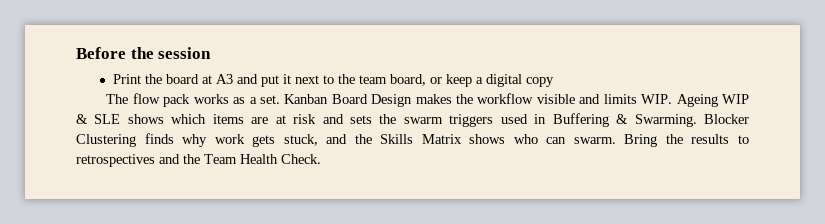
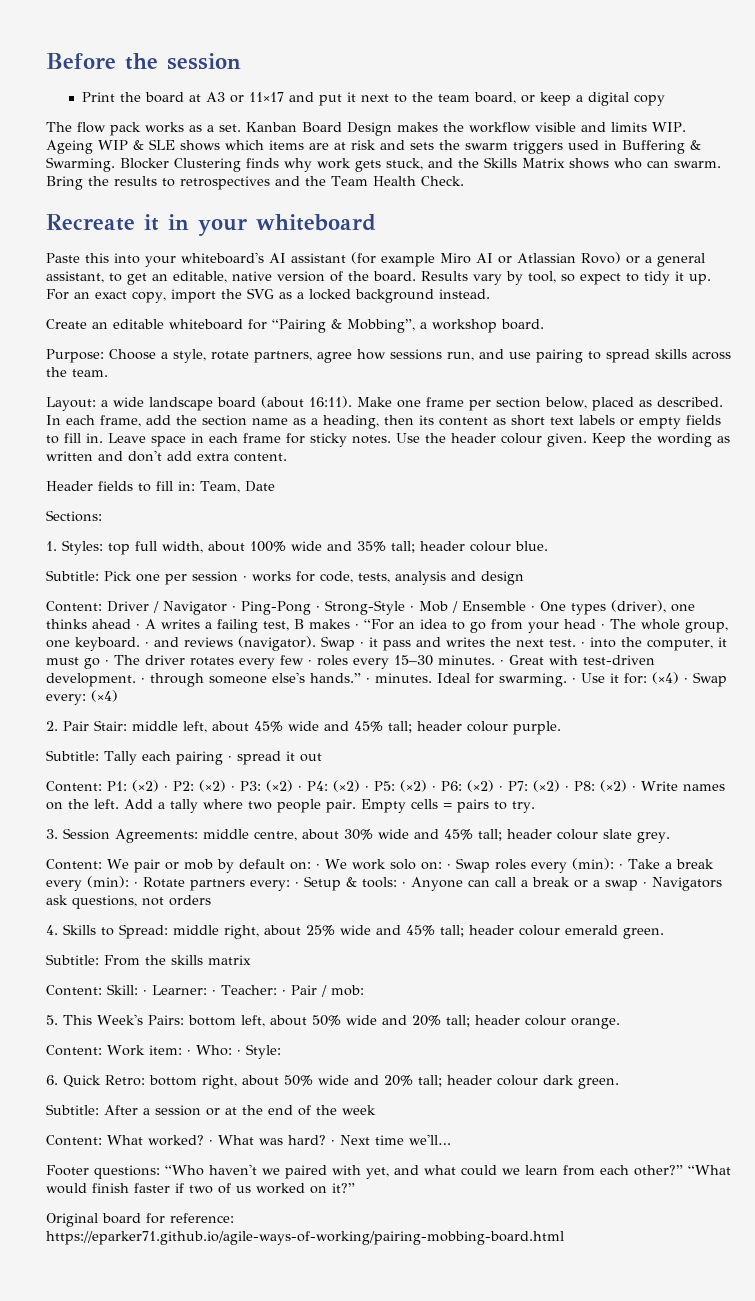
- Print the board at A3 and put it next to the team board, or keep a digital copy
+ Print the board at A3 or 11×17 and put it next to the team board, or keep a digital copy
+ Recreate it in your whiteboard
+ Paste this into your whiteboard's AI assistant (for example Miro AI or Atlassian Rovo) or a general assistant, to get an editable, native version of the board. Results vary by tool, so expect to tidy it up. For an exact copy, import the SVG as a locked background instead.
+ Create an editable whiteboard for “Pairing & Mobbing”, a workshop board.
+ Purpose: Choose a style, rotate partners, agree how sessions run, and use pairing to spread skills across the team.
+ Layout: a wide landscape board (about 16:11). Make one frame per section below, placed as described. In each frame, add the section name as a heading, then its content as short text labels or empty fields to fill in. Leave space in each frame for sticky notes. Use the header colour given. Keep the wording as written and don't add extra content.
+ Header fields to fill in: Team, Date
+ Sections:
+ 1. Styles: top full width, about 100% wide and 35% tall; header colour blue.
+ Subtitle: Pick one per session · works for code, tests, analysis and design
+ Content: Driver / Navigator · Ping-Pong · Strong-Style · Mob / Ensemble · One types (driver), one thinks ahead · A writes a failing test, B makes · “For an idea to go from your head · The whole group, one keyboard. · and reviews (navigator). Swap · it pass and writes the next test. · into the computer, it must go · The driver rotates every few · roles every 15–30 minutes. · Great with test-driven development. · through someone else's hands.” · minutes. Ideal for swarming. · Use it for: (×4) · Swap every: (×4)
+ 2. Pair Stair: middle left, about 45% wide and 45% tall; header colour purple.
+ Subtitle: Tally each pairing · spread it out
+ Content: P1: (×2) · P2: (×2) · P3: (×2) · P4: (×2) · P5: (×2) · P6: (×2) · P7: (×2) · P8: (×2) · Write names on the left. Add a tally where two people pair. Empty cells = pairs to try.
+ 3. Session Agreements: middle centre, about 30% wide and 45% tall; header colour slate grey.
+ Content: We pair or mob by default on: · We work solo on: · Swap roles every (min): · Take a break every (min): · Rotate partners every: · Setup & tools: · Anyone can call a break or a swap · Navigators ask questions, not orders
+ 4. Skills to Spread: middle right, about 25% wide and 45% tall; header colour emerald green.
+ Subtitle: From the skills matrix
+ Content: Skill: · Learner: · Teacher: · Pair / mob:
+ 5. This Week's Pairs: bottom left, about 50% wide and 20% tall; header colour orange.
+ Content: Work item: · Who: · Style:
+ 6. Quick Retro: bottom right, about 50% wide and 20% tall; header colour dark green.
+ Subtitle: After a session or at the end of the week
+ Content: What worked? · What was hard? · Next time we'll…
+ Footer questions: “Who haven't we paired with yet, and what could we learn from each other?” “What would finish faster if two of us worked on it?”
+ Original board for reference: https://eparker71.github.io/agile-ways-of-working/pairing-mobbing-board.html

